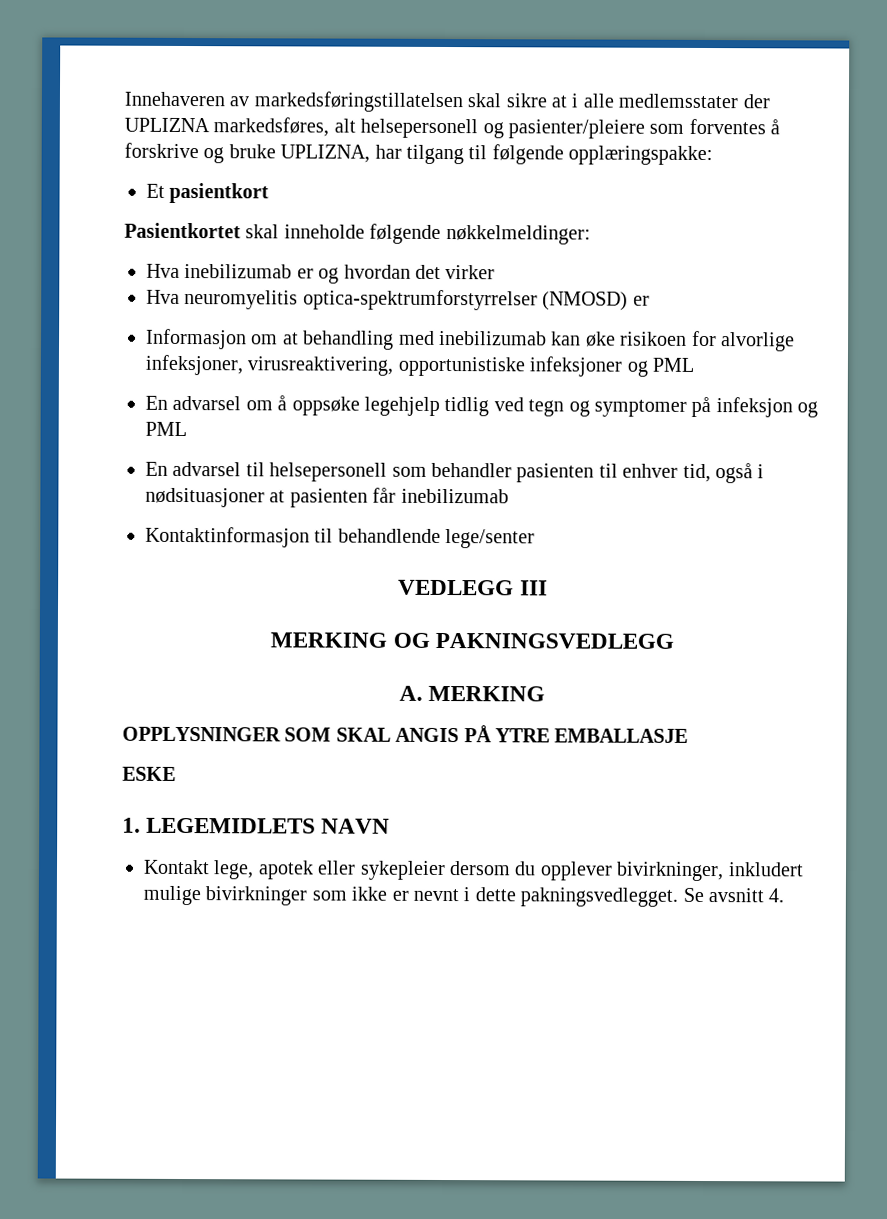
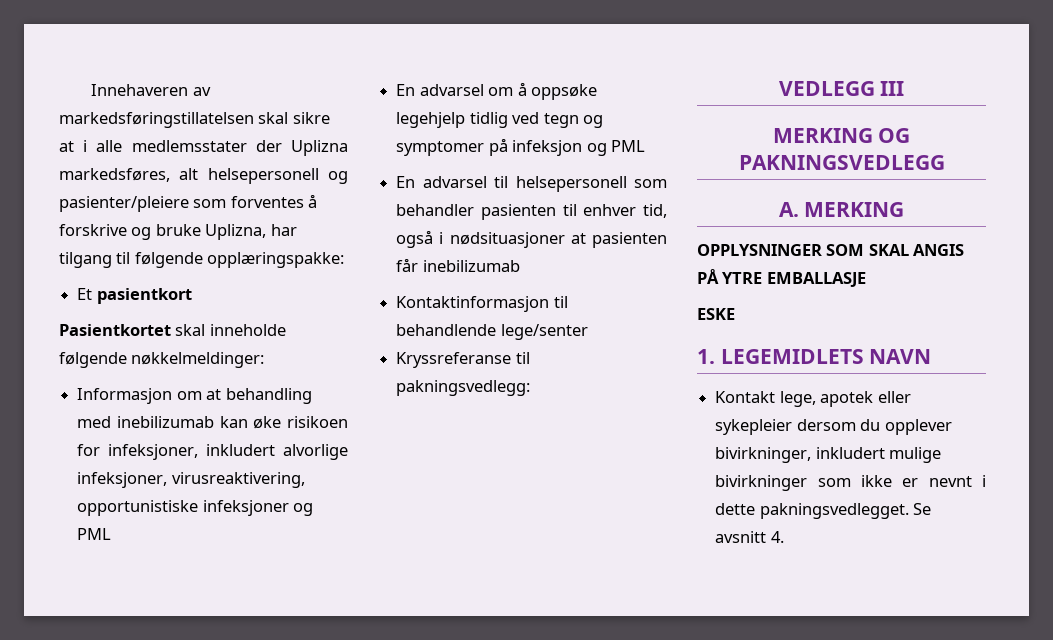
- Innehaveren av markedsføringstillatelsen skal sikre at i alle medlemsstater der UPLIZNA markedsføres, alt helsepersonell og pasienter/pleiere som forventes å forskrive og bruke UPLIZNA, har tilgang til følgende opplæringspakke:
+ Innehaveren av markedsføringstillatelsen skal sikre at i alle medlemsstater der Uplizna markedsføres, alt helsepersonell og pasienter/pleiere som forventes å forskrive og bruke Uplizna, har tilgang til følgende opplæringspakke:
- Hva inebilizumab er og hvordan det virker
- Hva neuromyelitis optica-spektrumforstyrrelser (NMOSD) er
- Informasjon om at behandling med inebilizumab kan øke risikoen for alvorlige infeksjoner, virusreaktivering, opportunistiske infeksjoner og PML
+ Informasjon om at behandling med inebilizumab kan øke risikoen for infeksjoner, inkludert alvorlige infeksjoner, virusreaktivering, opportunistiske infeksjoner og PML
+ Kryssreferanse til pakningsvedlegg:

